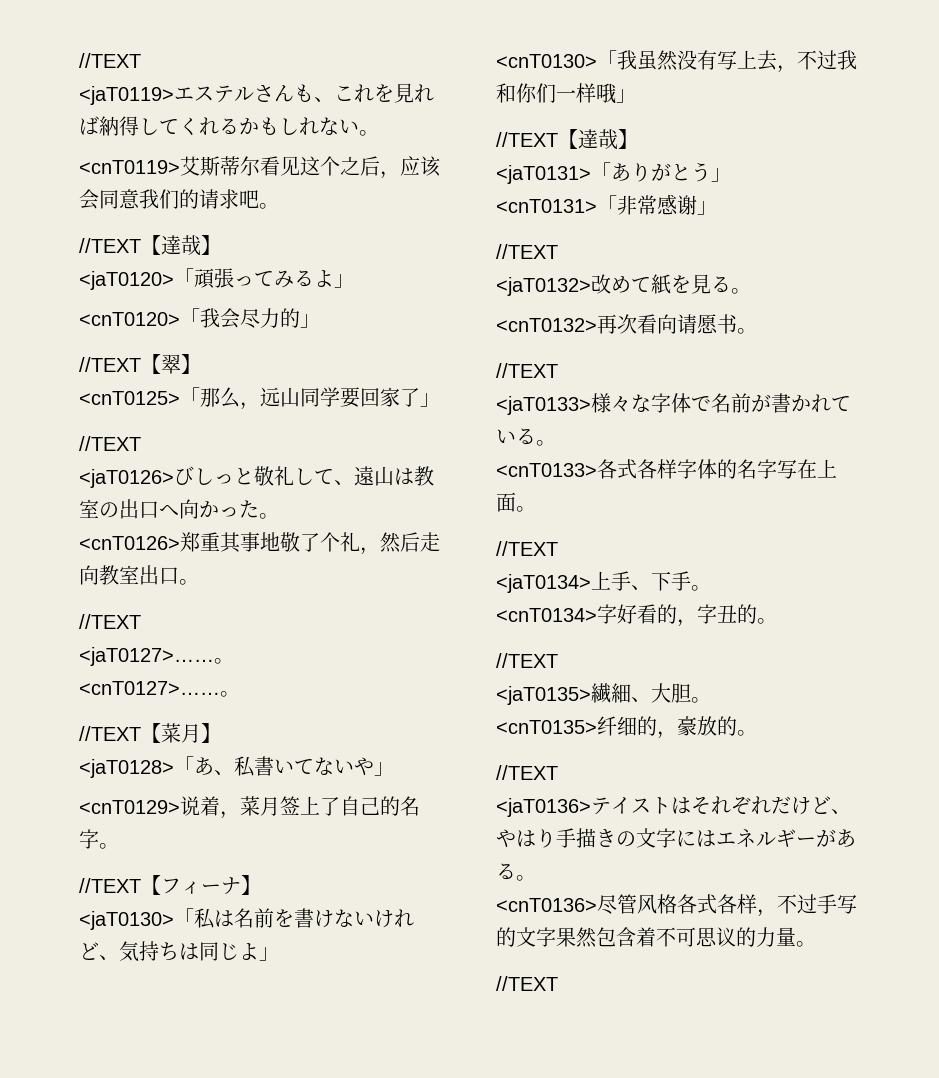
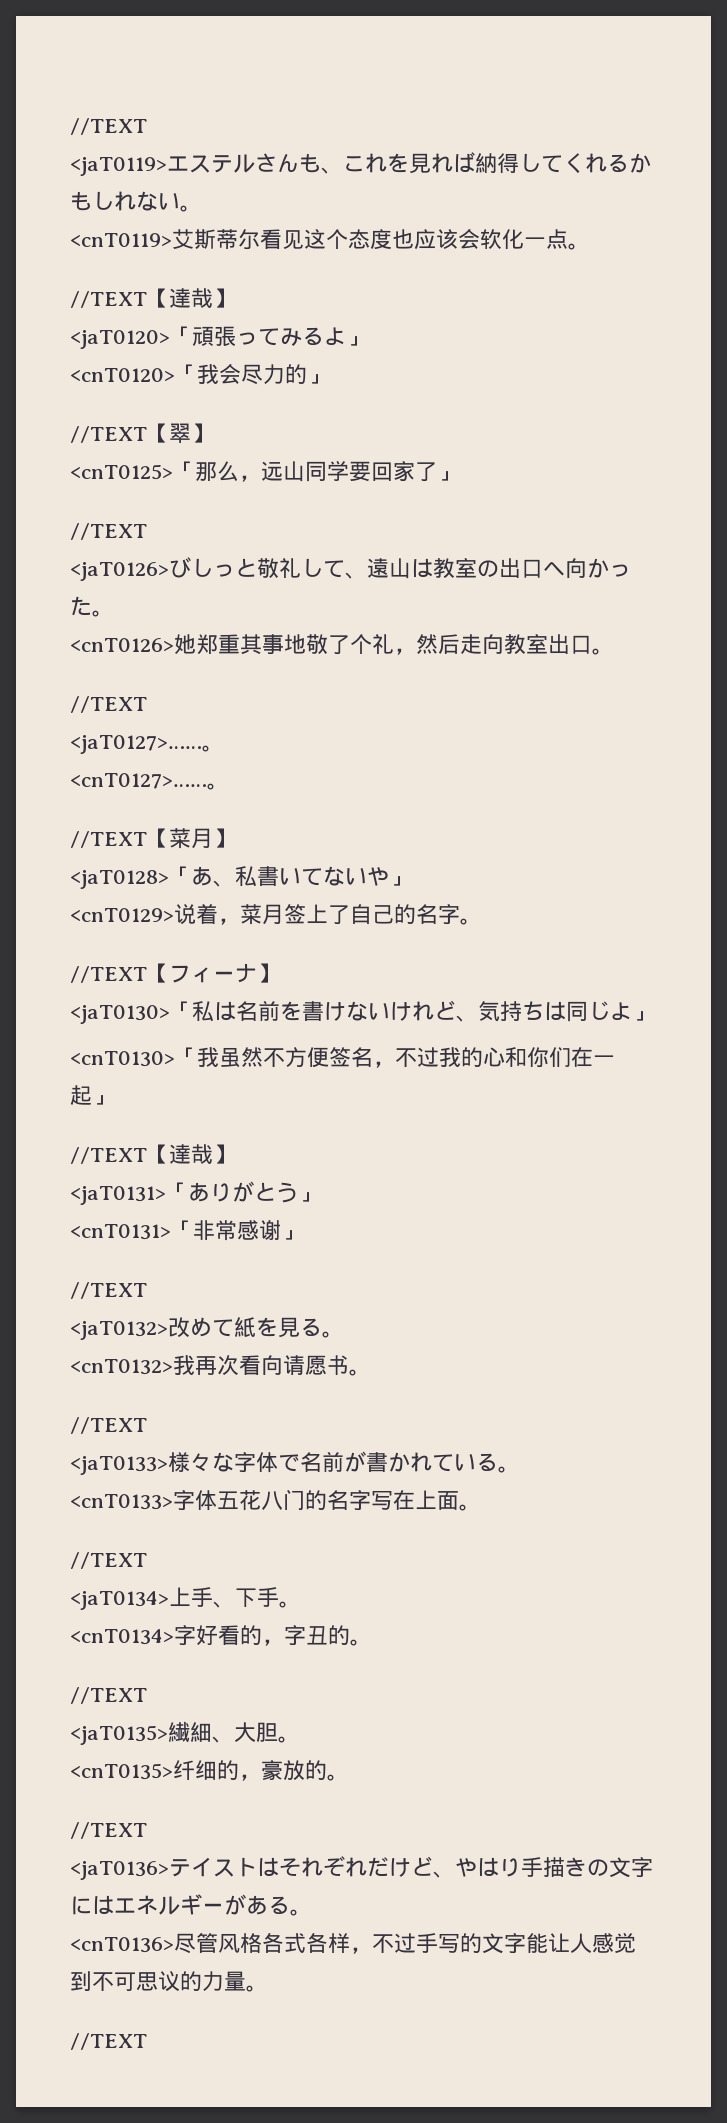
- <cnT0119>艾斯蒂尔看见这个之后，应该会同意我们的请求吧。
+ <cnT0119>艾斯蒂尔看见这个态度也应该会软化一点。
- <cnT0126>郑重其事地敬了个礼，然后走向教室出口。
+ <cnT0126>她郑重其事地敬了个礼，然后走向教室出口。
- <cnT0130>「我虽然没有写上去，不过我和你们一样哦」
+ <cnT0130>「我虽然不方便签名，不过我的心和你们在一起」
- <cnT0132>再次看向请愿书。
+ <cnT0132>我再次看向请愿书。
- <cnT0133>各式各样字体的名字写在上面。
+ <cnT0133>字体五花八门的名字写在上面。
- <cnT0136>尽管风格各式各样，不过手写的文字果然包含着不可思议的力量。
+ <cnT0136>尽管风格各式各样，不过手写的文字能让人感觉到不可思议的力量。

